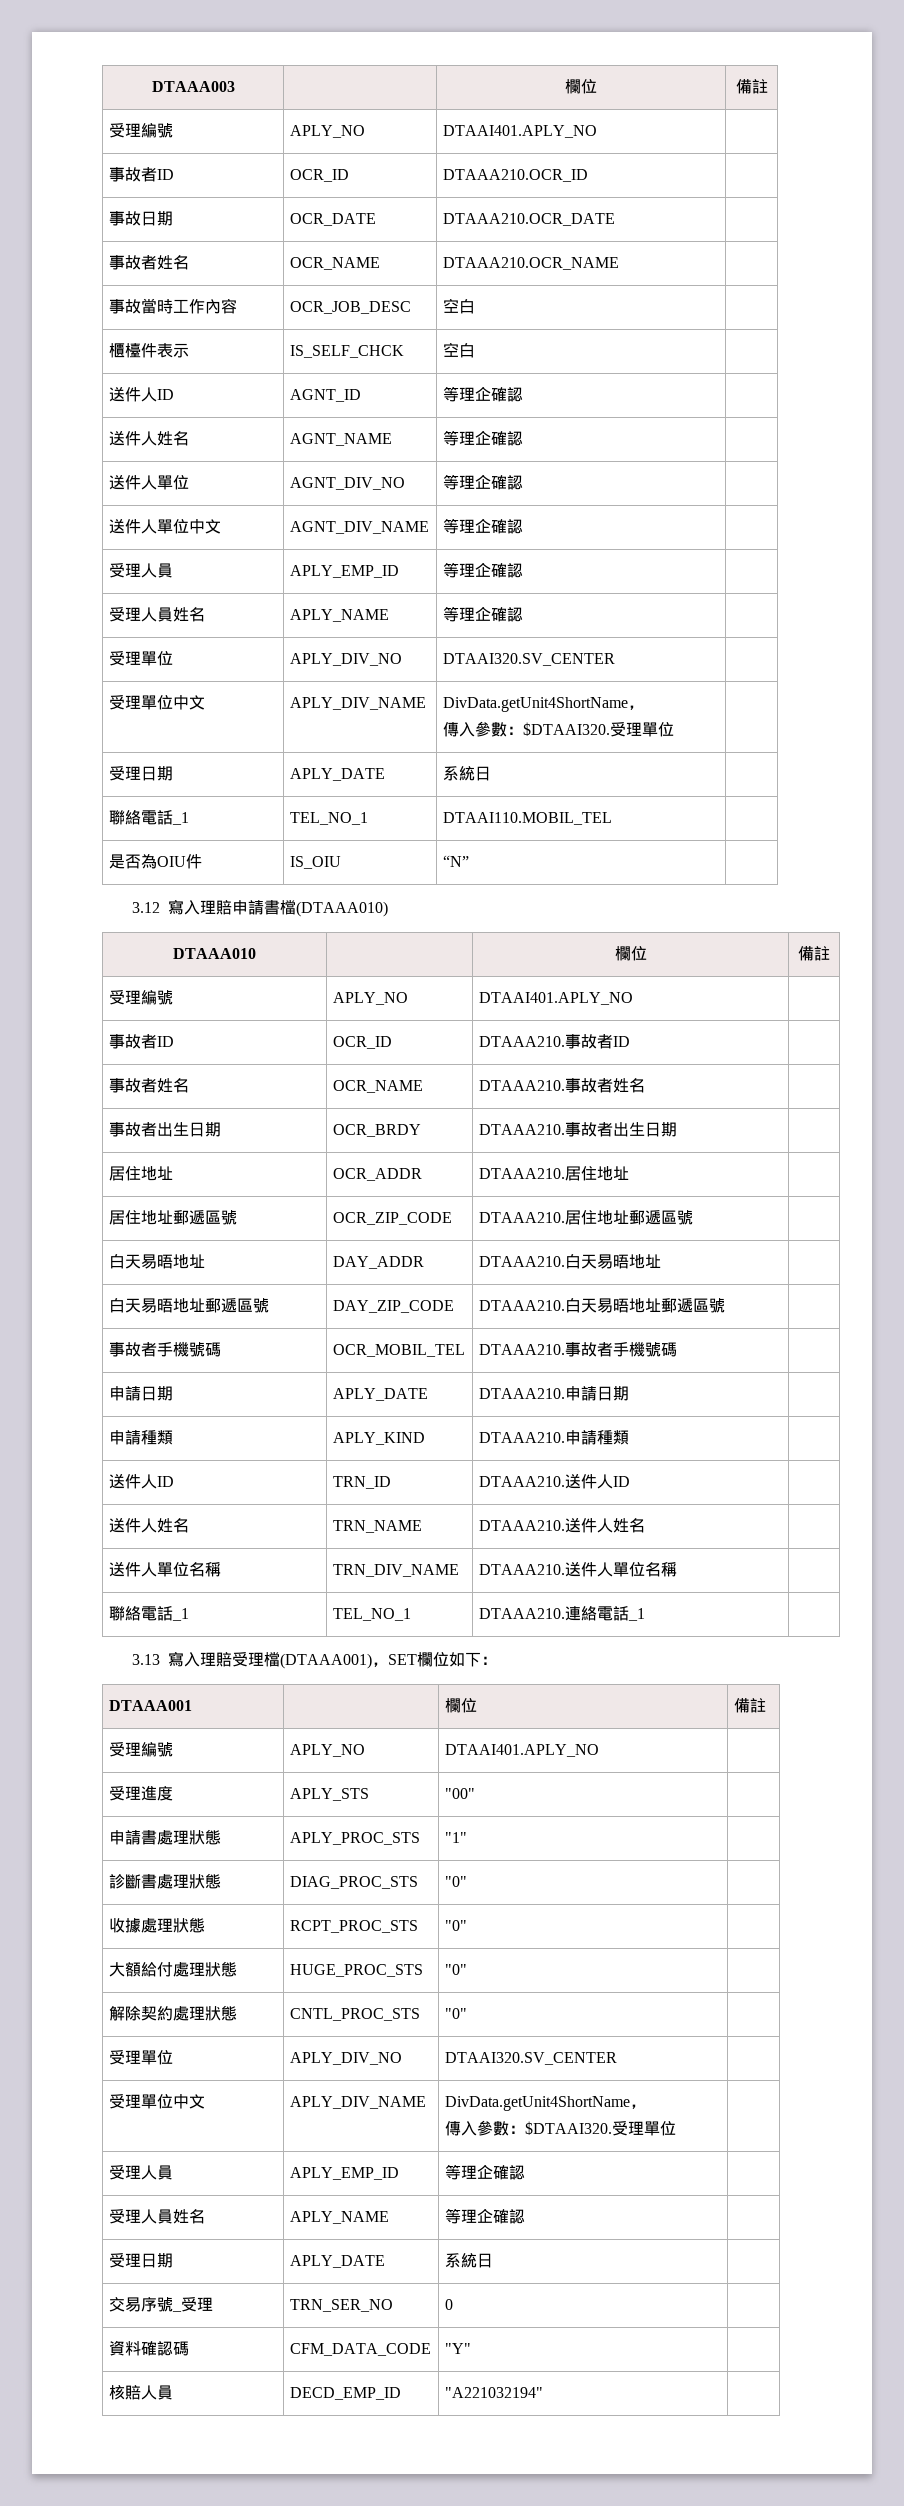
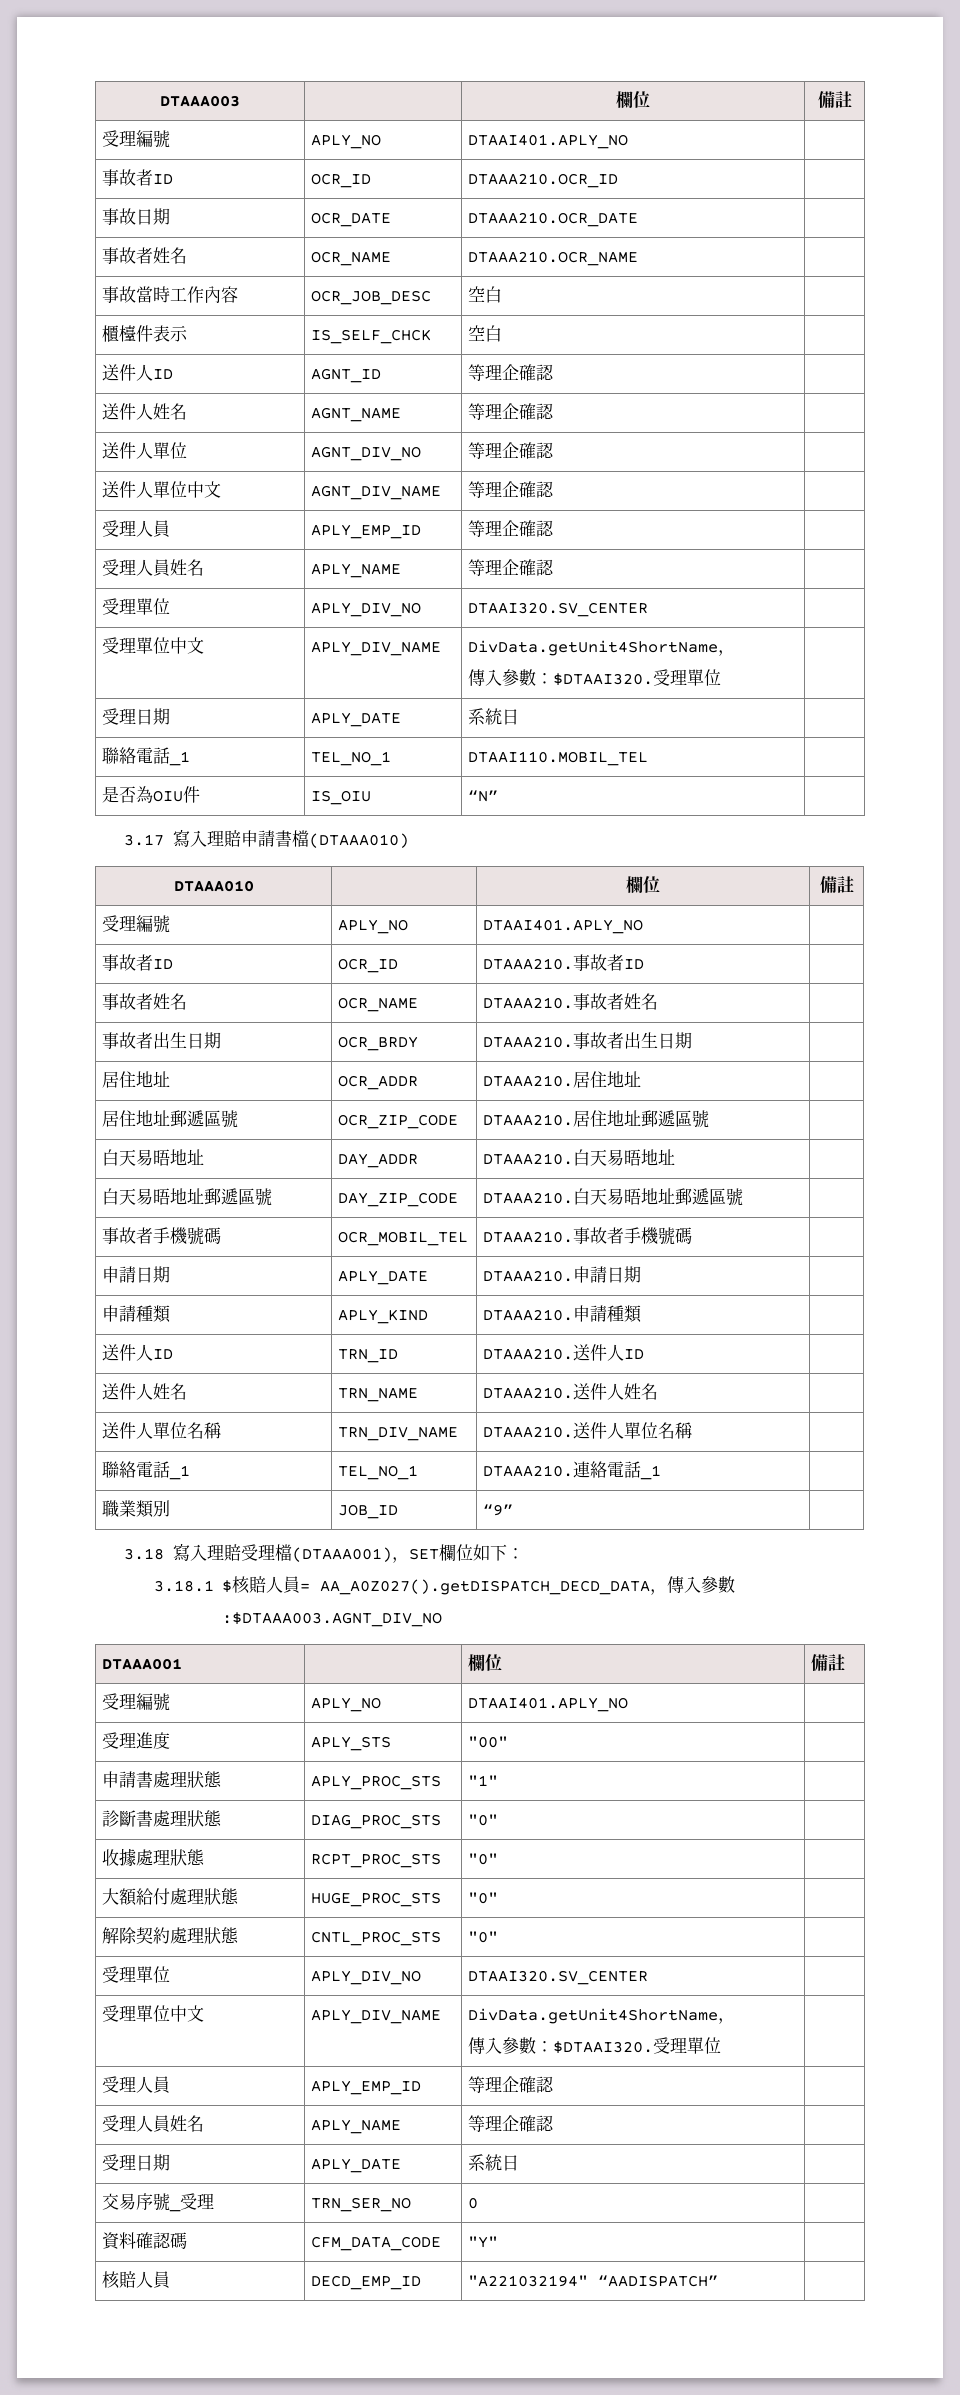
- 3.12寫入理賠申請書檔(DTAAA010)
+ 3.17寫入理賠申請書檔(DTAAA010)
- 3.13寫入理賠受理檔(DTAAA001)，SET欄位如下：
+ 職業類別 | JOB_ID | “9” |
+ 3.18寫入理賠受理檔(DTAAA001)，SET欄位如下：
+ 3.18.1 $核賠人員= AA_A0Z027().getDISPATCH_DECD_DATA，傳入參數:$DTAAA003.AGNT_DIV_NO
- 核賠人員 | DECD_EMP_ID | "A221032194" |
+ 核賠人員 | DECD_EMP_ID | "A221032194" “AADISPATCH” |

